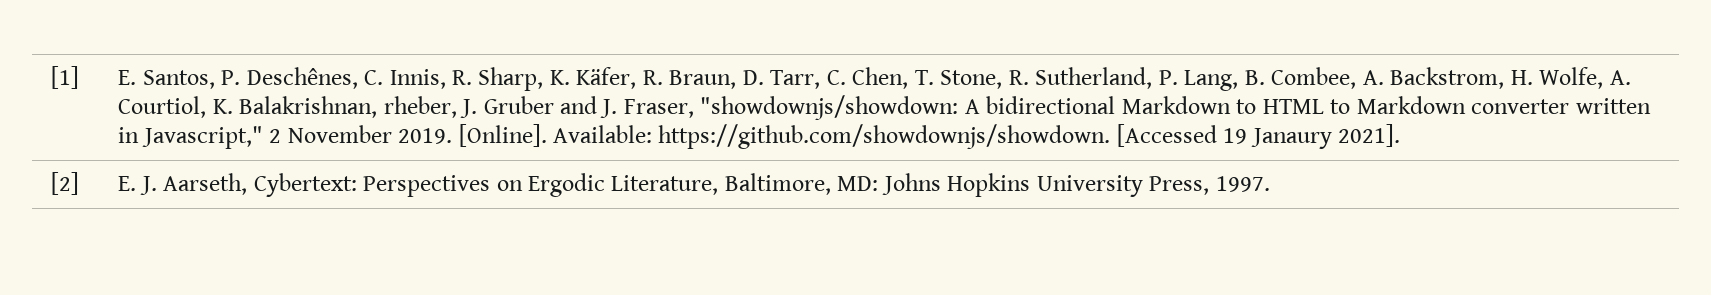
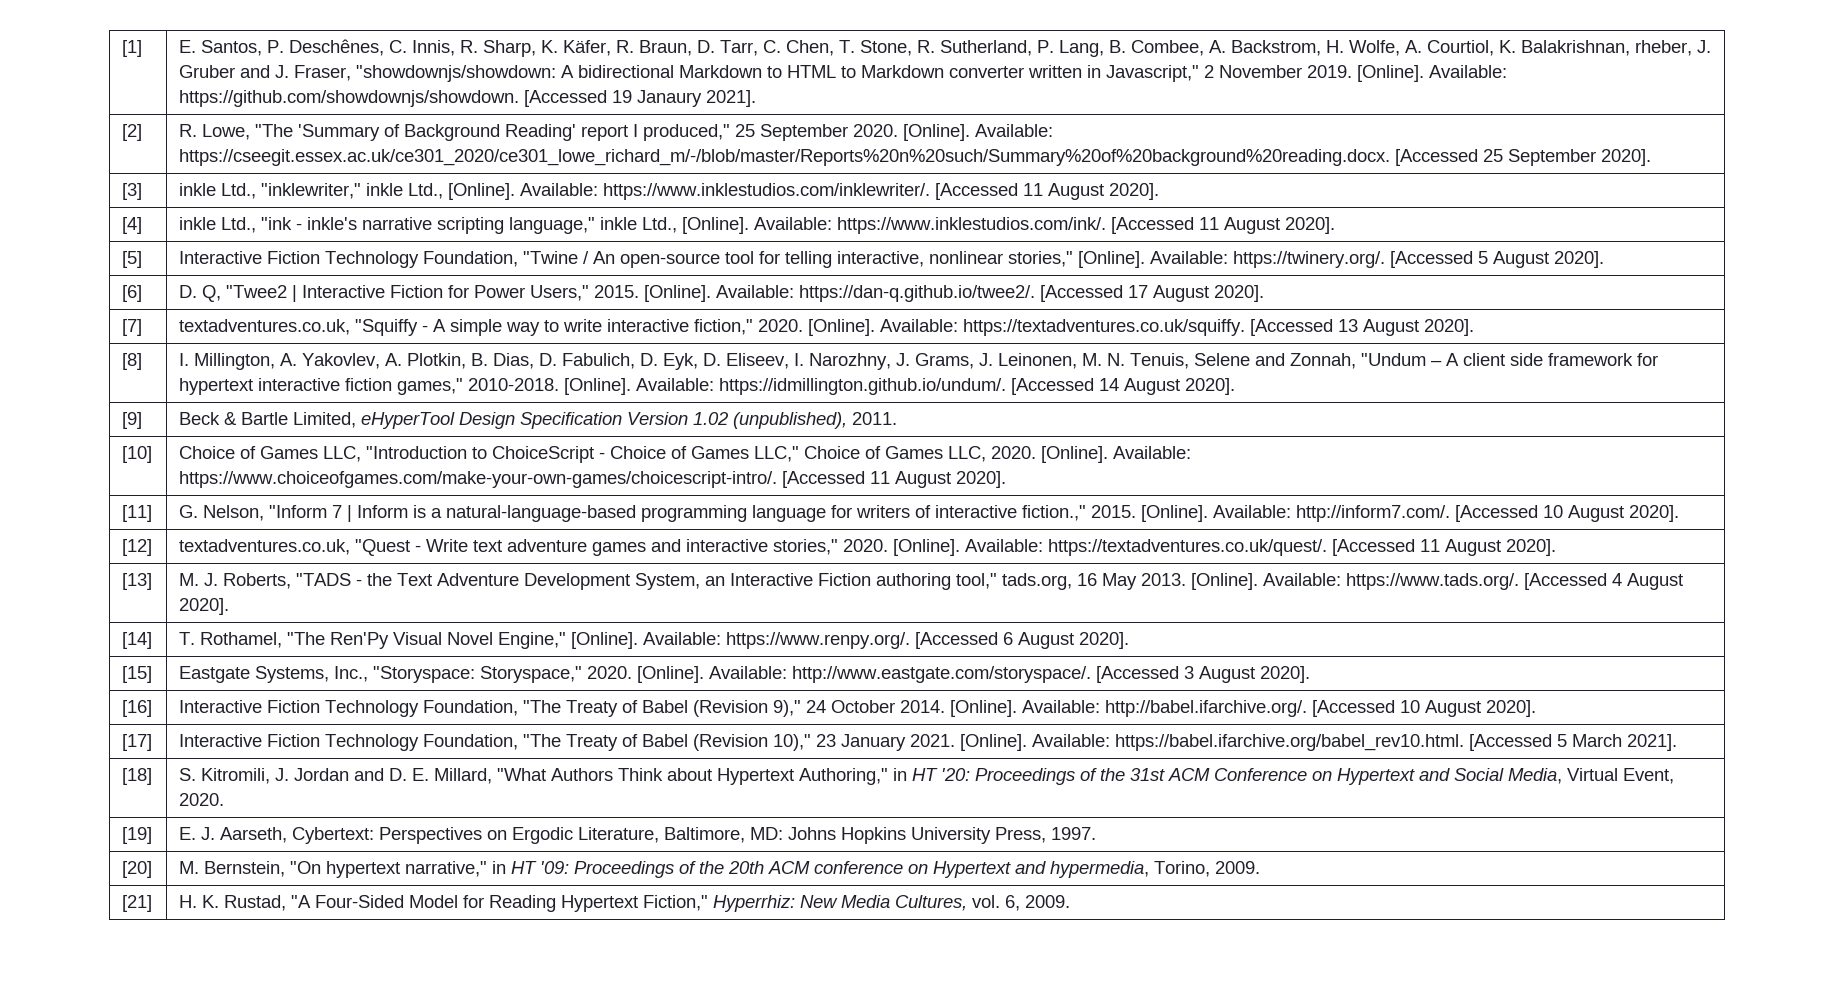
- [2] | E. J. Aarseth, Cybertext: Perspectives on Ergodic Literature, Baltimore, MD: Johns Hopkins University Press, 1997.
+ [2] | R. Lowe, "The 'Summary of Background Reading' report I produced," 25 September 2020. [Online]. Available: https://cseegit.essex.ac.uk/ce301_2020/ce301_lowe_richard_m/-/blob/master/Reports%20n%20such/Summary%20of%20background%20reading.docx. [Accessed 25 September 2020].
+ [3] | inkle Ltd., "inklewriter," inkle Ltd., [Online]. Available: https://www.inklestudios.com/inklewriter/. [Accessed 11 August 2020].
+ [4] | inkle Ltd., "ink - inkle's narrative scripting language," inkle Ltd., [Online]. Available: https://www.inklestudios.com/ink/. [Accessed 11 August 2020].
+ [5] | Interactive Fiction Technology Foundation, "Twine / An open-source tool for telling interactive, nonlinear stories," [Online]. Available: https://twinery.org/. [Accessed 5 August 2020].
+ [6] | D. Q, "Twee2 | Interactive Fiction for Power Users," 2015. [Online]. Available: https://dan-q.github.io/twee2/. [Accessed 17 August 2020].
+ [7] | textadventures.co.uk, "Squiffy - A simple way to write interactive fiction," 2020. [Online]. Available: https://textadventures.co.uk/squiffy. [Accessed 13 August 2020].
+ [8] | I. Millington, A. Yakovlev, A. Plotkin, B. Dias, D. Fabulich, D. Eyk, D. Eliseev, I. Narozhny, J. Grams, J. Leinonen, M. N. Tenuis, Selene and Zonnah, "Undum – A client side framework for hypertext interactive fiction games," 2010-2018. [Online]. Available: https://idmillington.github.io/undum/. [Accessed 14 August 2020].
+ [9] | Beck & Bartle Limited, eHyperTool Design Specification Version 1.02 (unpublished), 2011.
+ [10] | Choice of Games LLC, "Introduction to ChoiceScript - Choice of Games LLC," Choice of Games LLC, 2020. [Online]. Available: https://www.choiceofgames.com/make-your-own-games/choicescript-intro/. [Accessed 11 August 2020].
+ [11] | G. Nelson, "Inform 7 | Inform is a natural-language-based programming language for writers of interactive fiction.," 2015. [Online]. Available: http://inform7.com/. [Accessed 10 August 2020].
+ [12] | textadventures.co.uk, "Quest - Write text adventure games and interactive stories," 2020. [Online]. Available: https://textadventures.co.uk/quest/. [Accessed 11 August 2020].
+ [13] | M. J. Roberts, "TADS - the Text Adventure Development System, an Interactive Fiction authoring tool," tads.org, 16 May 2013. [Online]. Available: https://www.tads.org/. [Accessed 4 August 2020].
+ [14] | T. Rothamel, "The Ren'Py Visual Novel Engine," [Online]. Available: https://www.renpy.org/. [Accessed 6 August 2020].
+ [15] | Eastgate Systems, Inc., "Storyspace: Storyspace," 2020. [Online]. Available: http://www.eastgate.com/storyspace/. [Accessed 3 August 2020].
+ [16] | Interactive Fiction Technology Foundation, "The Treaty of Babel (Revision 9)," 24 October 2014. [Online]. Available: http://babel.ifarchive.org/. [Accessed 10 August 2020].
+ [17] | Interactive Fiction Technology Foundation, "The Treaty of Babel (Revision 10)," 23 January 2021. [Online]. Available: https://babel.ifarchive.org/babel_rev10.html. [Accessed 5 March 2021].
+ [18] | S. Kitromili, J. Jordan and D. E. Millard, "What Authors Think about Hypertext Authoring," in HT '20: Proceedings of the 31st ACM Conference on Hypertext and Social Media, Virtual Event, 2020.
+ [19] | E. J. Aarseth, Cybertext: Perspectives on Ergodic Literature, Baltimore, MD: Johns Hopkins University Press, 1997.
+ [20] | M. Bernstein, "On hypertext narrative," in HT '09: Proceedings of the 20th ACM conference on Hypertext and hypermedia, Torino, 2009.
+ [21] | H. K. Rustad, "A Four-Sided Model for Reading Hypertext Fiction," Hyperrhiz: New Media Cultures, vol. 6, 2009.

